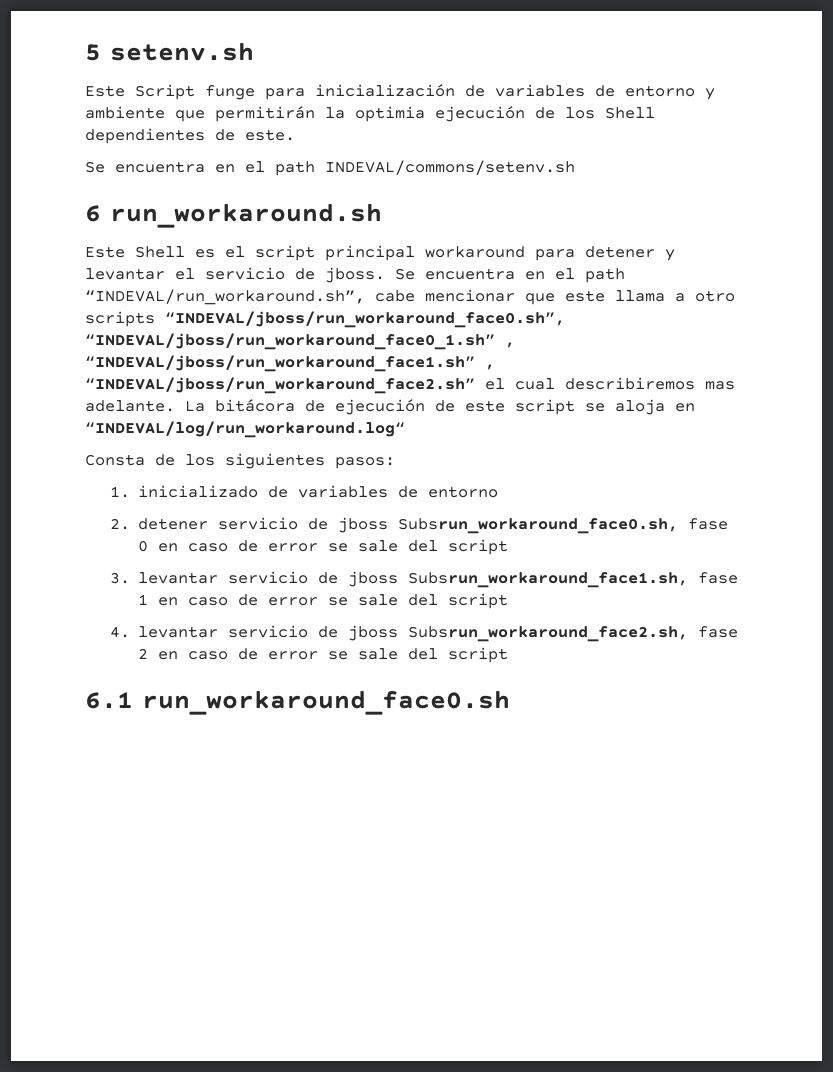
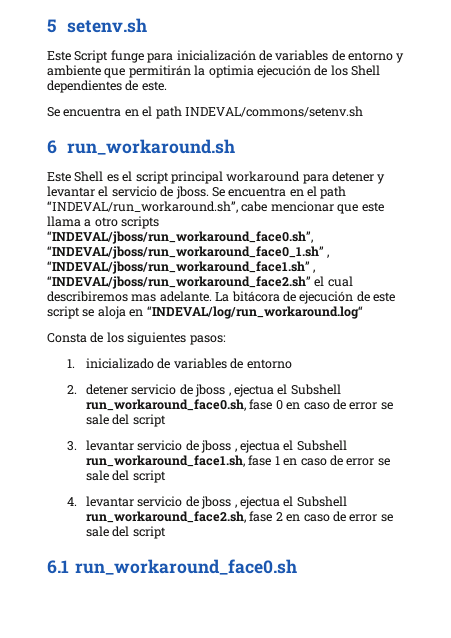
- 2. detener servicio de jboss Subsrun_workaround_face0.sh, fase 0 en caso de error se sale del script
+ 2. detener servicio de jboss , ejectua el Subshell run_workaround_face0.sh, fase 0 en caso de error se sale del script
- 3. levantar servicio de jboss Subsrun_workaround_face1.sh, fase 1 en caso de error se sale del script
+ 3. levantar servicio de jboss , ejectua el Subshell run_workaround_face1.sh, fase 1 en caso de error se sale del script
- 4. levantar servicio de jboss Subsrun_workaround_face2.sh, fase 2 en caso de error se sale del script
+ 4. levantar servicio de jboss , ejectua el Subshell run_workaround_face2.sh, fase 2 en caso de error se sale del script

